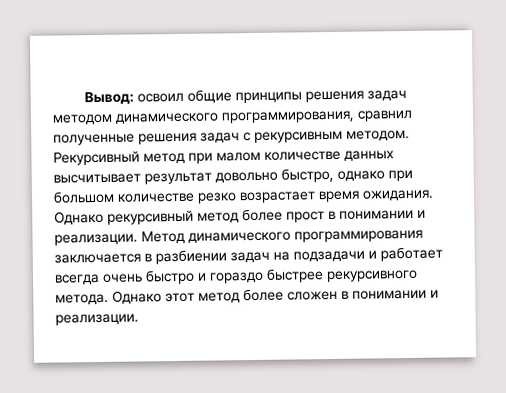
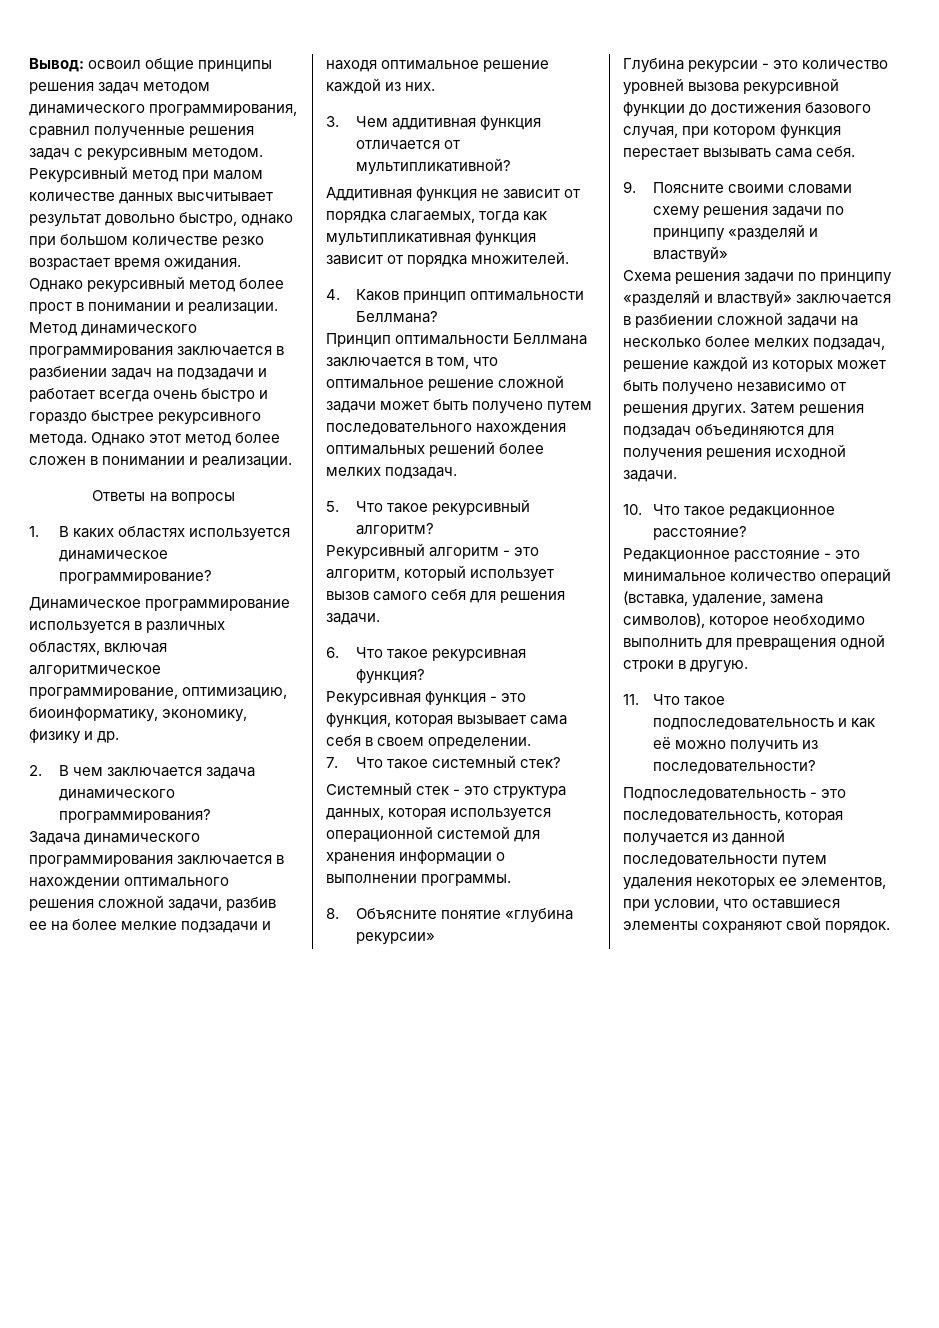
+ Ответы на вопросы
+ 1. В каких областях используется динамическое программирование?
+ Динамическое программирование используется в различных областях, включая алгоритмическое программирование, оптимизацию, биоинформатику, экономику, физику и др.
+ 2. В чем заключается задача динамического программирования?
+ Задача динамического программирования заключается в нахождении оптимального решения сложной задачи, разбив ее на более мелкие подзадачи и находя оптимальное решение каждой из них.
+ 3. Чем аддитивная функция отличается от мультипликативной?
+ Аддитивная функция не зависит от порядка слагаемых, тогда как мультипликативная функция зависит от порядка множителей.
+ 4. Каков принцип оптимальности Беллмана?
+ Принцип оптимальности Беллмана заключается в том, что оптимальное решение сложной задачи может быть получено путем последовательного нахождения оптимальных решений более мелких подзадач.
+ 5. Что такое рекурсивный алгоритм?
+ Рекурсивный алгоритм - это алгоритм, который использует вызов самого себя для решения задачи.
+ 6. Что такое рекурсивная функция?
+ Рекурсивная функция - это функция, которая вызывает сама себя в своем определении.
+ 7. Что такое системный стек?
+ Системный стек - это структура данных, которая используется операционной системой для хранения информации о выполнении программы.
+ 8. Объясните понятие «глубина рекурсии»
+ Глубина рекурсии - это количество уровней вызова рекурсивной функции до достижения базового случая, при котором функция перестает вызывать сама себя.
+ 9. Поясните своими словами схему решения задачи по принципу «разделяй и властвуй»
+ Схема решения задачи по принципу «разделяй и властвуй» заключается в разбиении сложной задачи на несколько более мелких подзадач, решение каждой из которых может быть получено независимо от решения других. Затем решения подзадач объединяются для получения решения исходной задачи.
+ 10. Что такое редакционное расстояние?
+ Редакционное расстояние - это минимальное количество операций (вставка, удаление, замена символов), которое необходимо выполнить для превращения одной строки в другую.
+ 11. Что такое подпоследовательность и как её можно получить из последовательности?
+ Подпоследовательность - это последовательность, которая получается из данной последовательности путем удаления некоторых ее элементов, при условии, что оставшиеся элементы сохраняют свой порядок.

